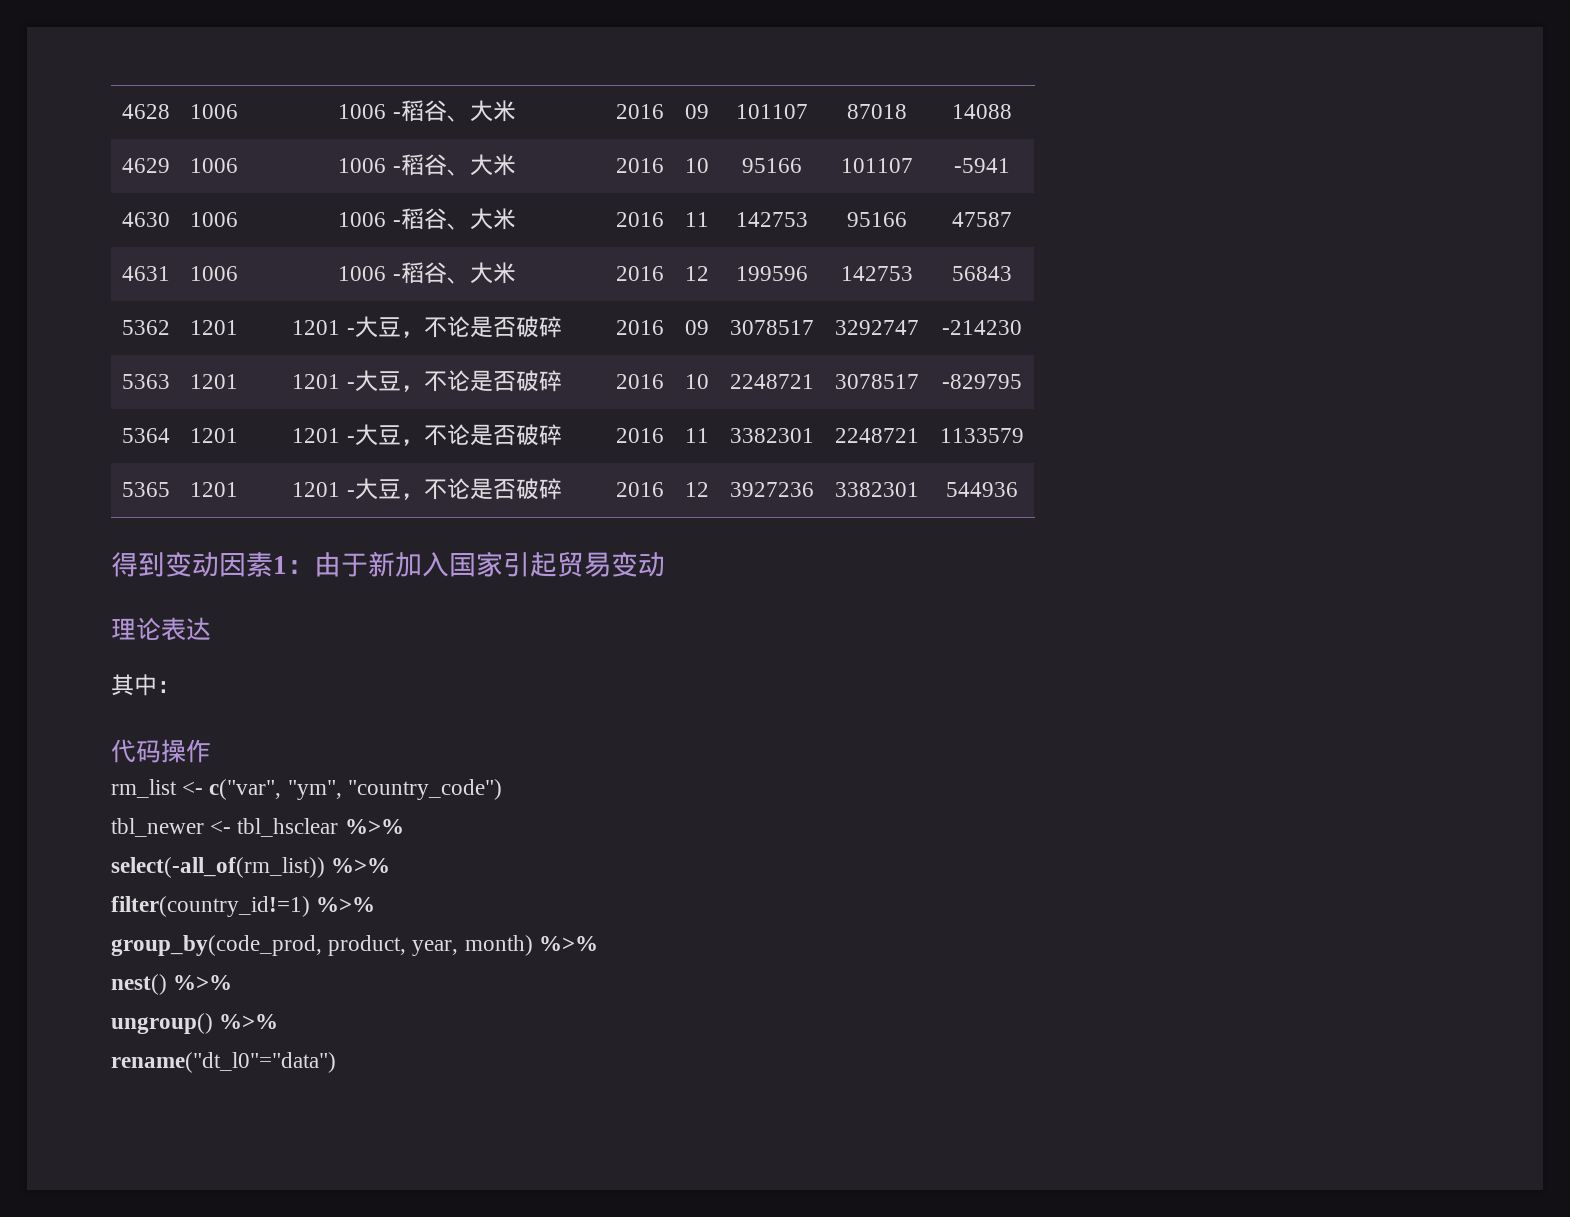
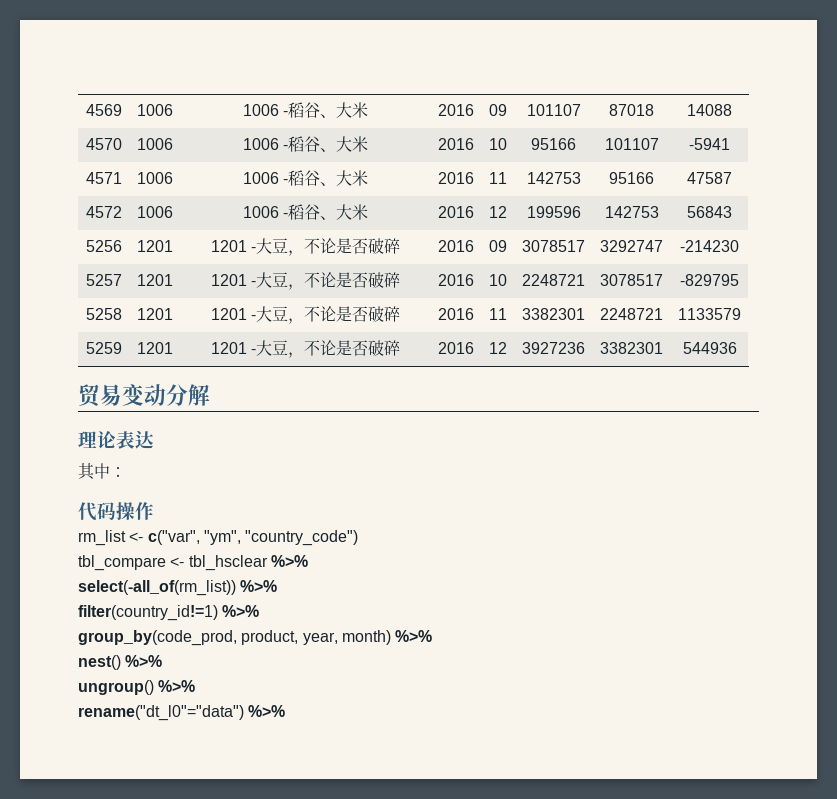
- 4628 | 1006 | 1006 -稻谷、大米 | 2016 | 09 | 101107 | 87018 | 14088
+ 4569 | 1006 | 1006 -稻谷、大米 | 2016 | 09 | 101107 | 87018 | 14088
- 4629 | 1006 | 1006 -稻谷、大米 | 2016 | 10 | 95166 | 101107 | -5941
+ 4570 | 1006 | 1006 -稻谷、大米 | 2016 | 10 | 95166 | 101107 | -5941
- 4630 | 1006 | 1006 -稻谷、大米 | 2016 | 11 | 142753 | 95166 | 47587
+ 4571 | 1006 | 1006 -稻谷、大米 | 2016 | 11 | 142753 | 95166 | 47587
- 4631 | 1006 | 1006 -稻谷、大米 | 2016 | 12 | 199596 | 142753 | 56843
+ 4572 | 1006 | 1006 -稻谷、大米 | 2016 | 12 | 199596 | 142753 | 56843
- 5362 | 1201 | 1201 -大豆，不论是否破碎 | 2016 | 09 | 3078517 | 3292747 | -214230
+ 5256 | 1201 | 1201 -大豆，不论是否破碎 | 2016 | 09 | 3078517 | 3292747 | -214230
- 5363 | 1201 | 1201 -大豆，不论是否破碎 | 2016 | 10 | 2248721 | 3078517 | -829795
+ 5257 | 1201 | 1201 -大豆，不论是否破碎 | 2016 | 10 | 2248721 | 3078517 | -829795
- 5364 | 1201 | 1201 -大豆，不论是否破碎 | 2016 | 11 | 3382301 | 2248721 | 1133579
+ 5258 | 1201 | 1201 -大豆，不论是否破碎 | 2016 | 11 | 3382301 | 2248721 | 1133579
- 5365 | 1201 | 1201 -大豆，不论是否破碎 | 2016 | 12 | 3927236 | 3382301 | 544936
+ 5259 | 1201 | 1201 -大豆，不论是否破碎 | 2016 | 12 | 3927236 | 3382301 | 544936
- 得到变动因素1：由于新加入国家引起贸易变动
+ 贸易变动分解
- tbl_newer <- tbl_hsclear %>%
+ tbl_compare <- tbl_hsclear %>%
- rename("dt_l0"="data")
+ rename("dt_l0"="data") %>%

